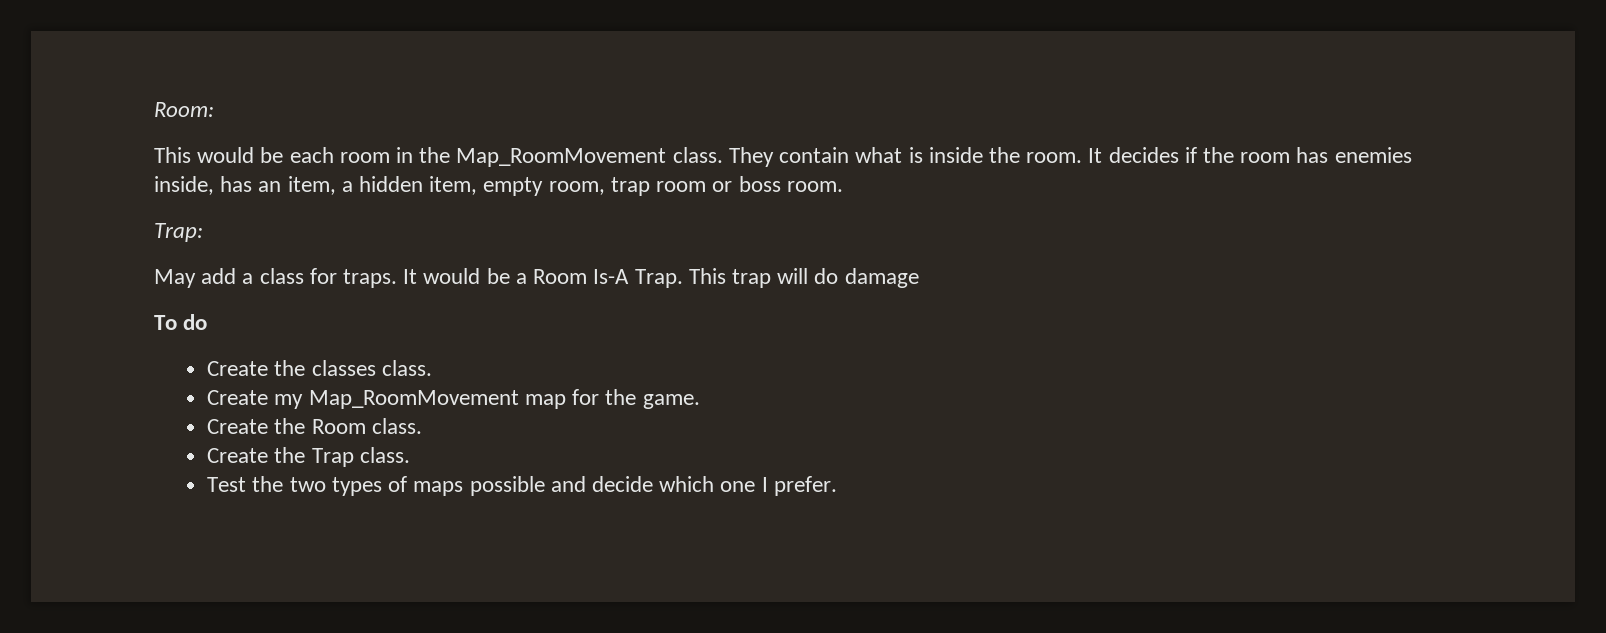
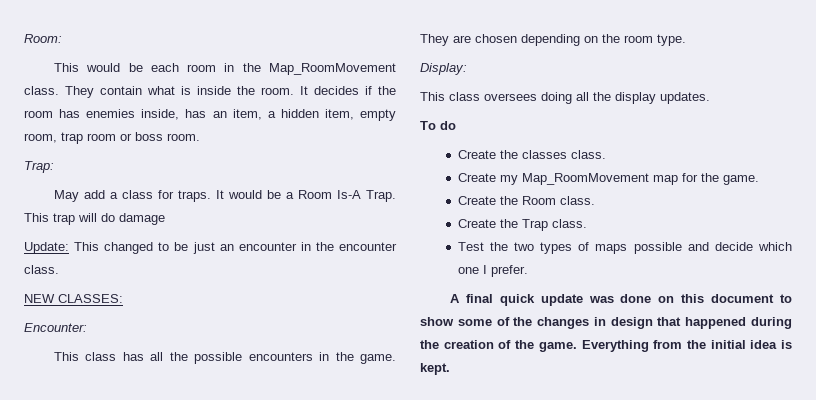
+ Update: This changed to be just an encounter in the encounter class.
+ NEW CLASSES:
+ Encounter:
+ This class has all the possible encounters in the game. They are chosen depending on the room type.
+ Display:
+ This class oversees doing all the display updates.
+ A final quick update was done on this document to show some of the changes in design that happened during the creation of the game. Everything from the initial idea is kept.

